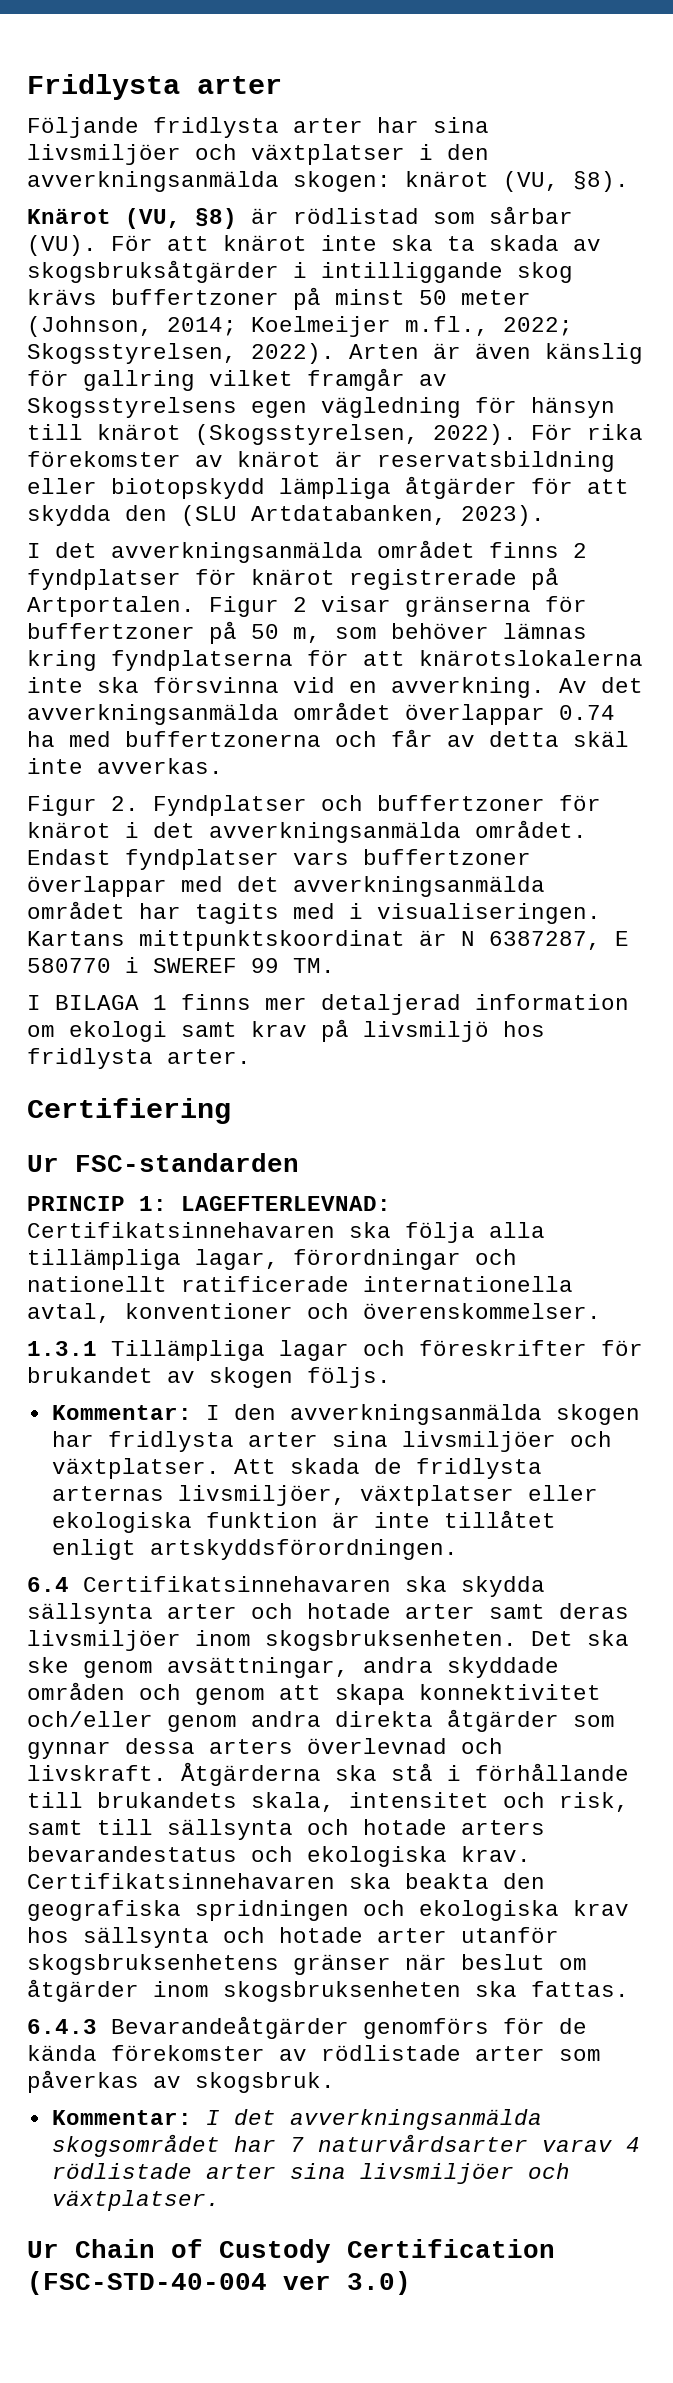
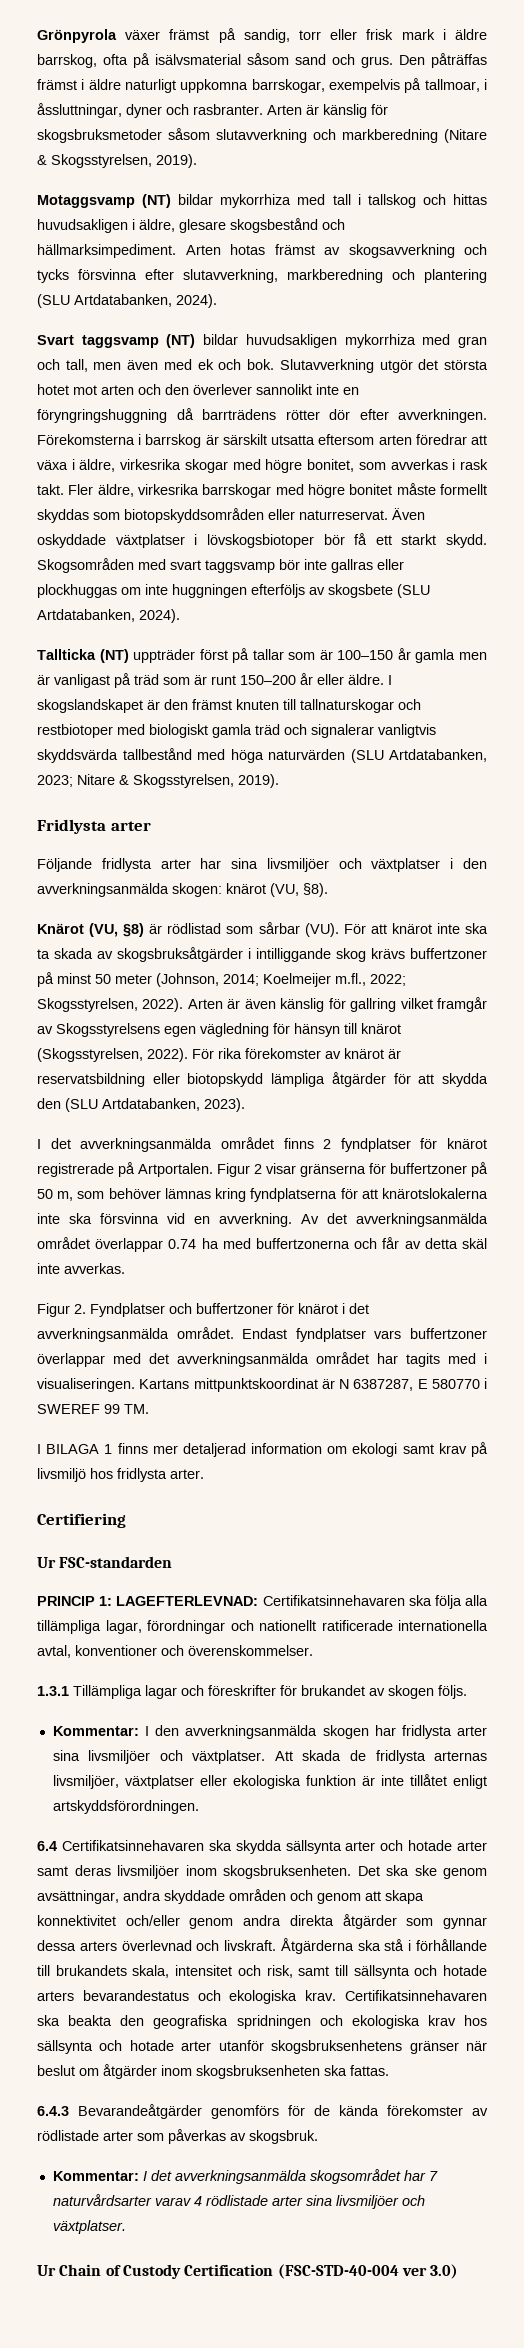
+ Grönpyrola växer främst på sandig, torr eller frisk mark i äldre barrskog, ofta på isälvsmaterial såsom sand och grus. Den påträffas främst i äldre naturligt uppkomna barrskogar, exempelvis på tallmoar, i åssluttningar, dyner och rasbranter. Arten är känslig för skogsbruksmetoder såsom slutavverkning och markberedning (Nitare & Skogsstyrelsen, 2019).
+ Motaggsvamp (NT) bildar mykorrhiza med tall i tallskog och hittas huvudsakligen i äldre, glesare skogsbestånd och hällmarksimpediment. Arten hotas främst av skogsavverkning och tycks försvinna efter slutavverkning, markberedning och plantering (SLU Artdatabanken, 2024).
+ Svart taggsvamp (NT) bildar huvudsakligen mykorrhiza med gran och tall, men även med ek och bok. Slutavverkning utgör det största hotet mot arten och den överlever sannolikt inte en föryngringshuggning då barrträdens rötter dör efter avverkningen. Förekomsterna i barrskog är särskilt utsatta eftersom arten föredrar att växa i äldre, virkesrika skogar med högre bonitet, som avverkas i rask takt. Fler äldre, virkesrika barrskogar med högre bonitet måste formellt skyddas som biotopskyddsområden eller naturreservat. Även oskyddade växtplatser i lövskogsbiotoper bör få ett starkt skydd. Skogsområden med svart taggsvamp bör inte gallras eller plockhuggas om inte huggningen efterföljs av skogsbete (SLU Artdatabanken, 2024).
+ Tallticka (NT) uppträder först på tallar som är 100–150 år gamla men är vanligast på träd som är runt 150–200 år eller äldre. I skogslandskapet är den främst knuten till tallnaturskogar och restbiotoper med biologiskt gamla träd och signalerar vanligtvis skyddsvärda tallbestånd med höga naturvärden (SLU Artdatabanken, 2023; Nitare & Skogsstyrelsen, 2019).

